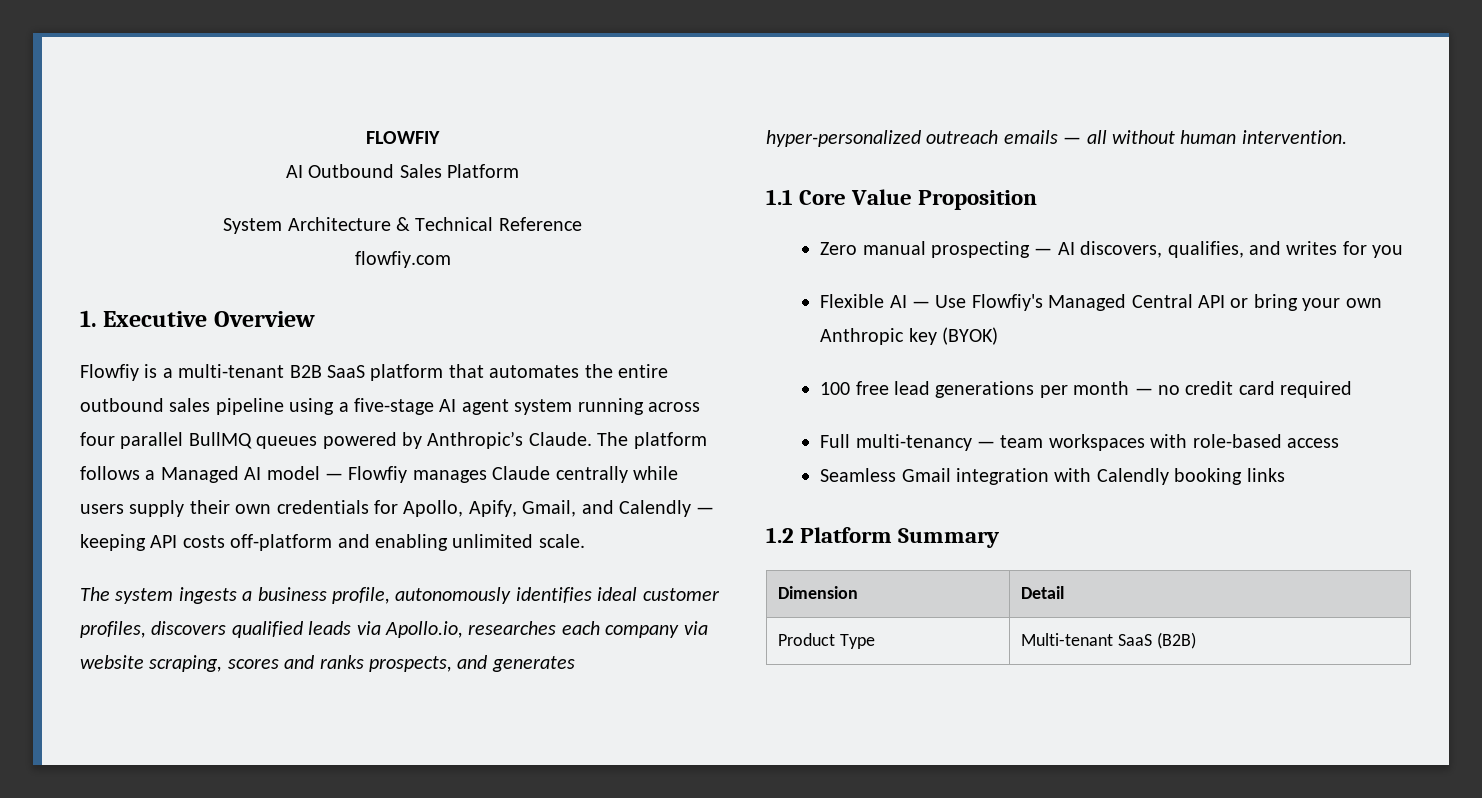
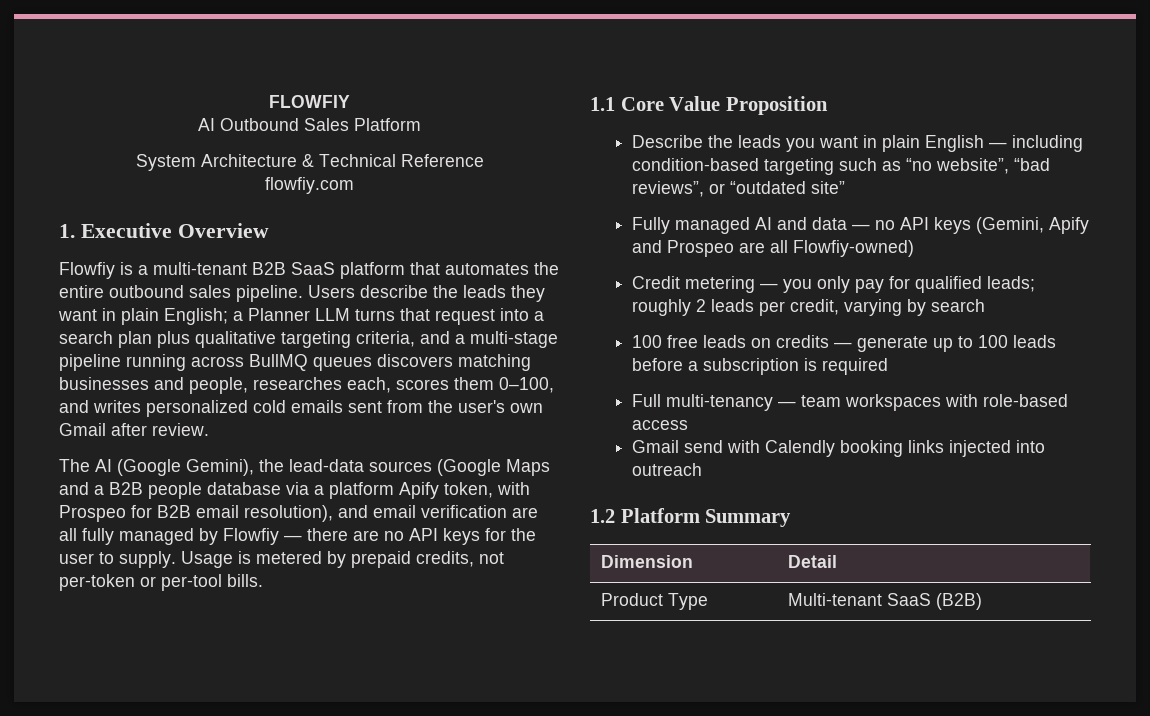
- Flowfiy is a multi-tenant B2B SaaS platform that automates the entire outbound sales pipeline using a five-stage AI agent system running across four parallel BullMQ queues powered by Anthropic’s Claude. The platform follows a Managed AI model — Flowfiy manages Claude centrally while users supply their own credentials for Apollo, Apify, Gmail, and Calendly — keeping API costs off-platform and enabling unlimited scale.
- The system ingests a business profile, autonomously identifies ideal customer profiles, discovers qualified leads via Apollo.io, researches each company via website scraping, scores and ranks prospects, and generates hyper-personalized outreach emails — all without human intervention.
+ Flowfiy is a multi-tenant B2B SaaS platform that automates the entire outbound sales pipeline. Users describe the leads they want in plain English; a Planner LLM turns that request into a search plan plus qualitative targeting criteria, and a multi-stage pipeline running across BullMQ queues discovers matching businesses and people, researches each, scores them 0–100, and writes personalized cold emails sent from the user's own Gmail after review.
+ The AI (Google Gemini), the lead-data sources (Google Maps and a B2B people database via a platform Apify token, with Prospeo for B2B email resolution), and email verification are all fully managed by Flowfiy — there are no API keys for the user to supply. Usage is metered by prepaid credits, not per-token or per-tool bills.
  1.1 Core Value Proposition
- Zero manual prospecting — AI discovers, qualifies, and writes for you
- Flexible AI — Use Flowfiy's Managed Central API or bring your own Anthropic key (BYOK)
- 100 free lead generations per month — no credit card required
+ Describe the leads you want in plain English — including condition-based targeting such as “no website”, “bad reviews”, or “outdated site”
+ Fully managed AI and data — no API keys (Gemini, Apify and Prospeo are all Flowfiy-owned)
+ Credit metering — you only pay for qualified leads; roughly 2 leads per credit, varying by search
+ 100 free leads on credits — generate up to 100 leads before a subscription is required
- Seamless Gmail integration with Calendly booking links
+ Gmail send with Calendly booking links injected into outreach

